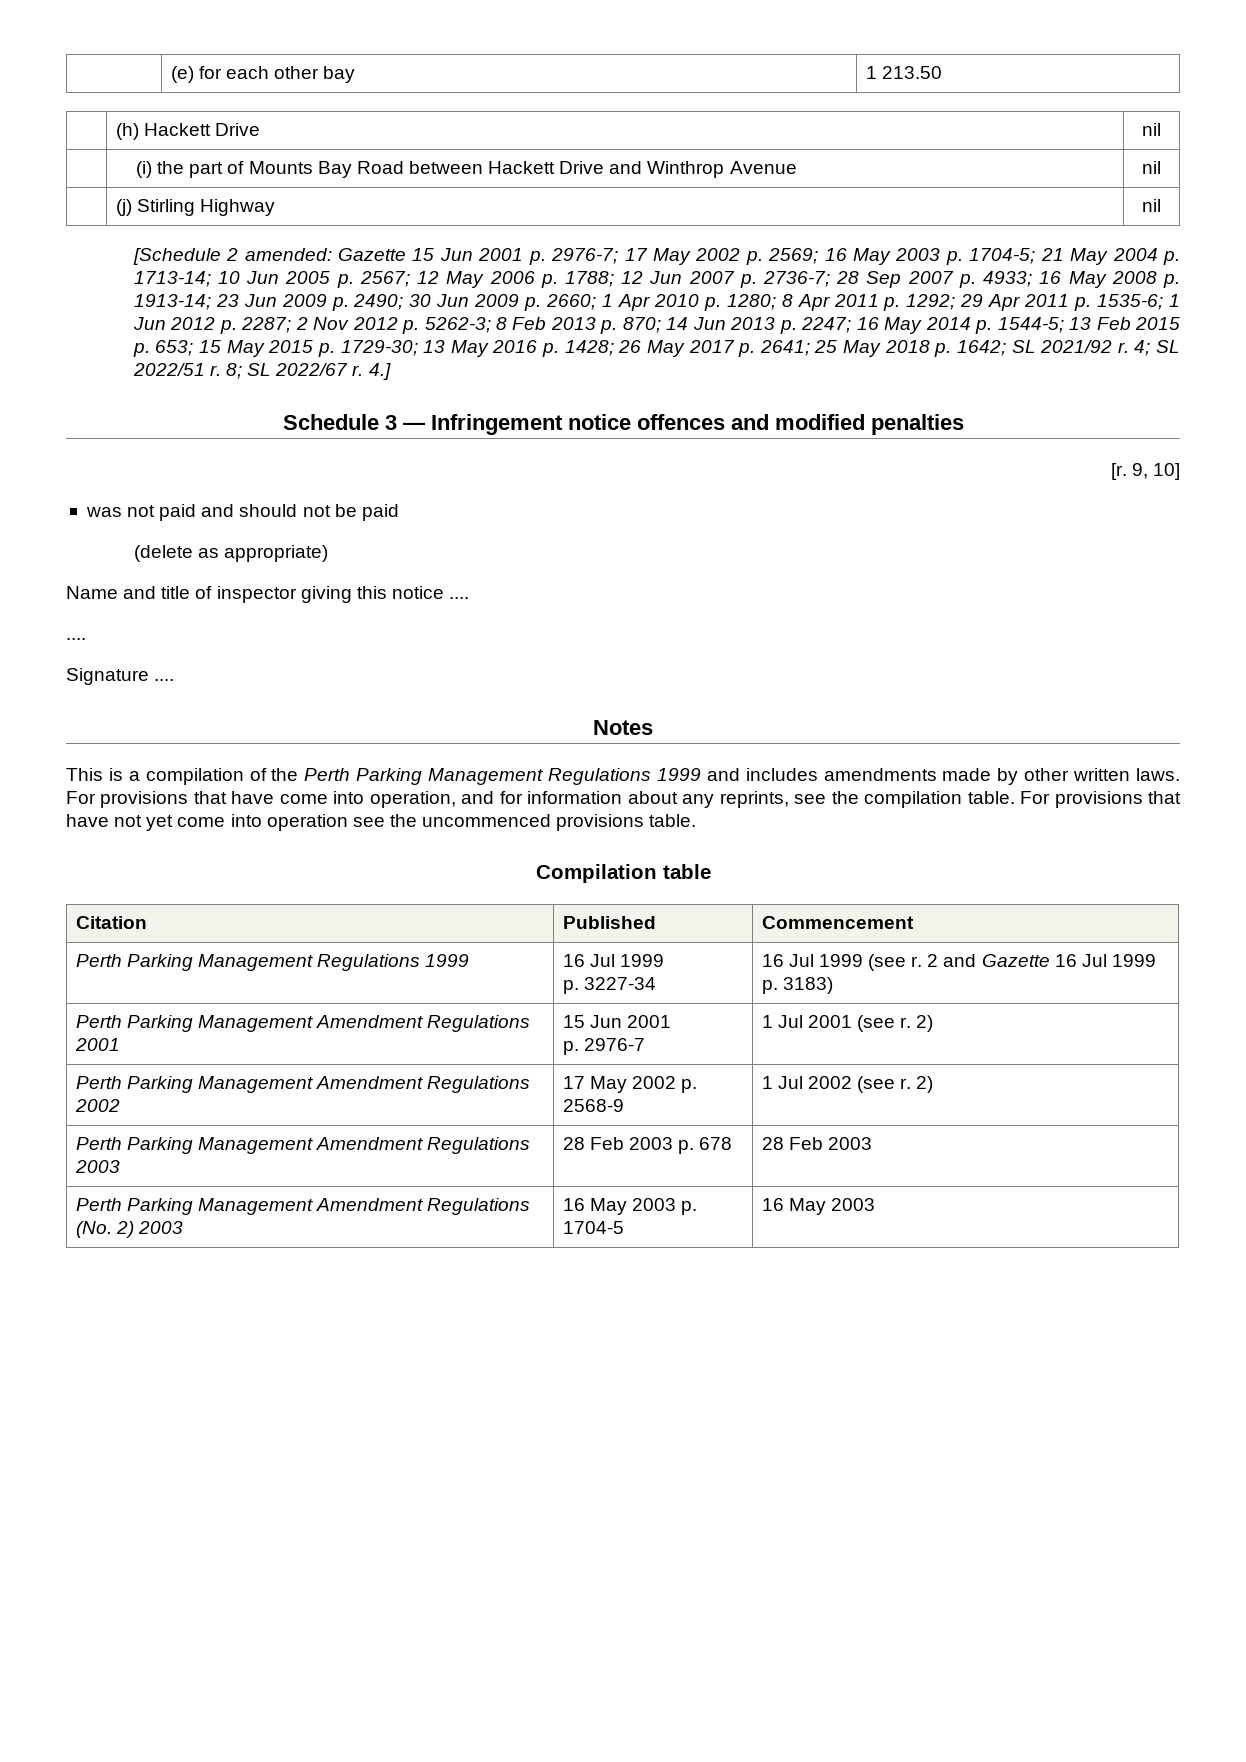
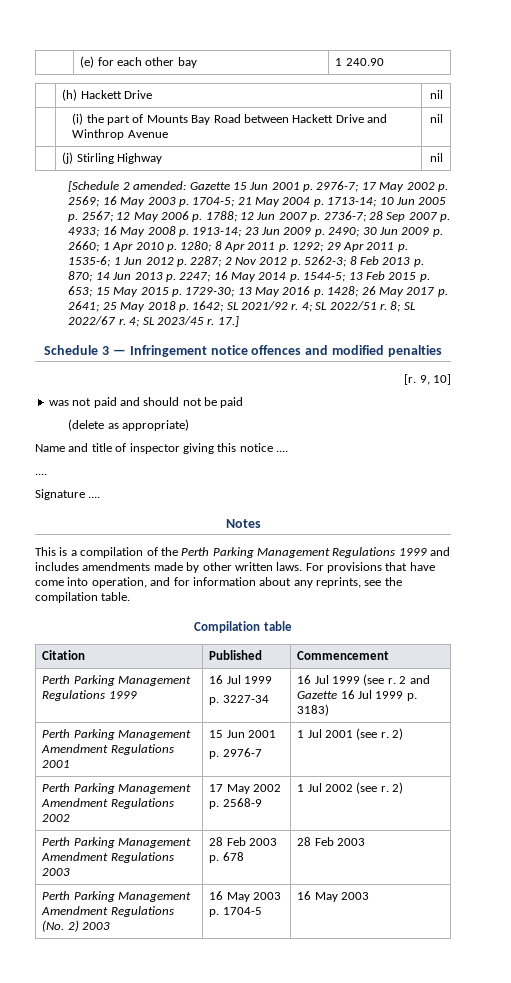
- | (e) for each other bay | 1 213.50
+ | (e) for each other bay | 1 240.90
- 4.]
+ 4; SL 2023/45 r. 17.]
- For provisions that have not yet come into operation see the uncommenced provisions table.

